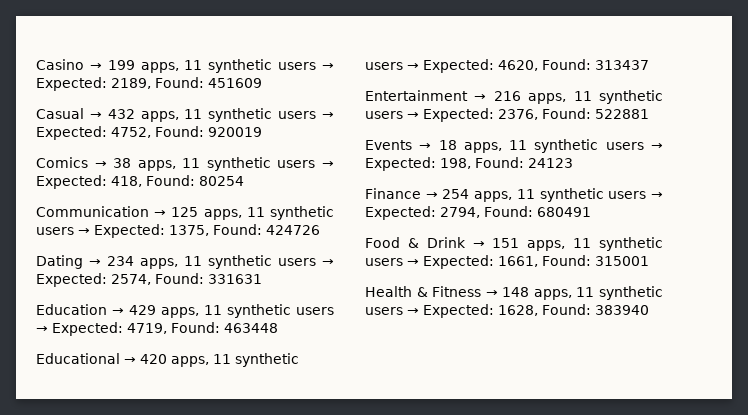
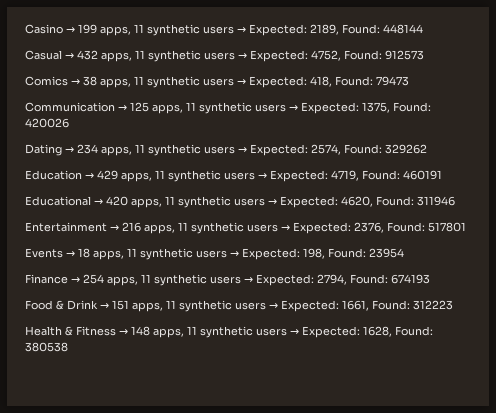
- Casino → 199 apps, 11 synthetic users → Expected: 2189, Found: 451609
+ Casino → 199 apps, 11 synthetic users → Expected: 2189, Found: 448144
- Casual → 432 apps, 11 synthetic users → Expected: 4752, Found: 920019
+ Casual → 432 apps, 11 synthetic users → Expected: 4752, Found: 912573
- Comics → 38 apps, 11 synthetic users → Expected: 418, Found: 80254
+ Comics → 38 apps, 11 synthetic users → Expected: 418, Found: 79473
- Communication → 125 apps, 11 synthetic users → Expected: 1375, Found: 424726
+ Communication → 125 apps, 11 synthetic users → Expected: 1375, Found: 420026
- Dating → 234 apps, 11 synthetic users → Expected: 2574, Found: 331631
+ Dating → 234 apps, 11 synthetic users → Expected: 2574, Found: 329262
- Education → 429 apps, 11 synthetic users → Expected: 4719, Found: 463448
+ Education → 429 apps, 11 synthetic users → Expected: 4719, Found: 460191
- Educational → 420 apps, 11 synthetic users → Expected: 4620, Found: 313437
+ Educational → 420 apps, 11 synthetic users → Expected: 4620, Found: 311946
- Entertainment → 216 apps, 11 synthetic users → Expected: 2376, Found: 522881
+ Entertainment → 216 apps, 11 synthetic users → Expected: 2376, Found: 517801
- Events → 18 apps, 11 synthetic users → Expected: 198, Found: 24123
+ Events → 18 apps, 11 synthetic users → Expected: 198, Found: 23954
- Finance → 254 apps, 11 synthetic users → Expected: 2794, Found: 680491
+ Finance → 254 apps, 11 synthetic users → Expected: 2794, Found: 674193
- Food & Drink → 151 apps, 11 synthetic users → Expected: 1661, Found: 315001
+ Food & Drink → 151 apps, 11 synthetic users → Expected: 1661, Found: 312223
- Health & Fitness → 148 apps, 11 synthetic users → Expected: 1628, Found: 383940
+ Health & Fitness → 148 apps, 11 synthetic users → Expected: 1628, Found: 380538

